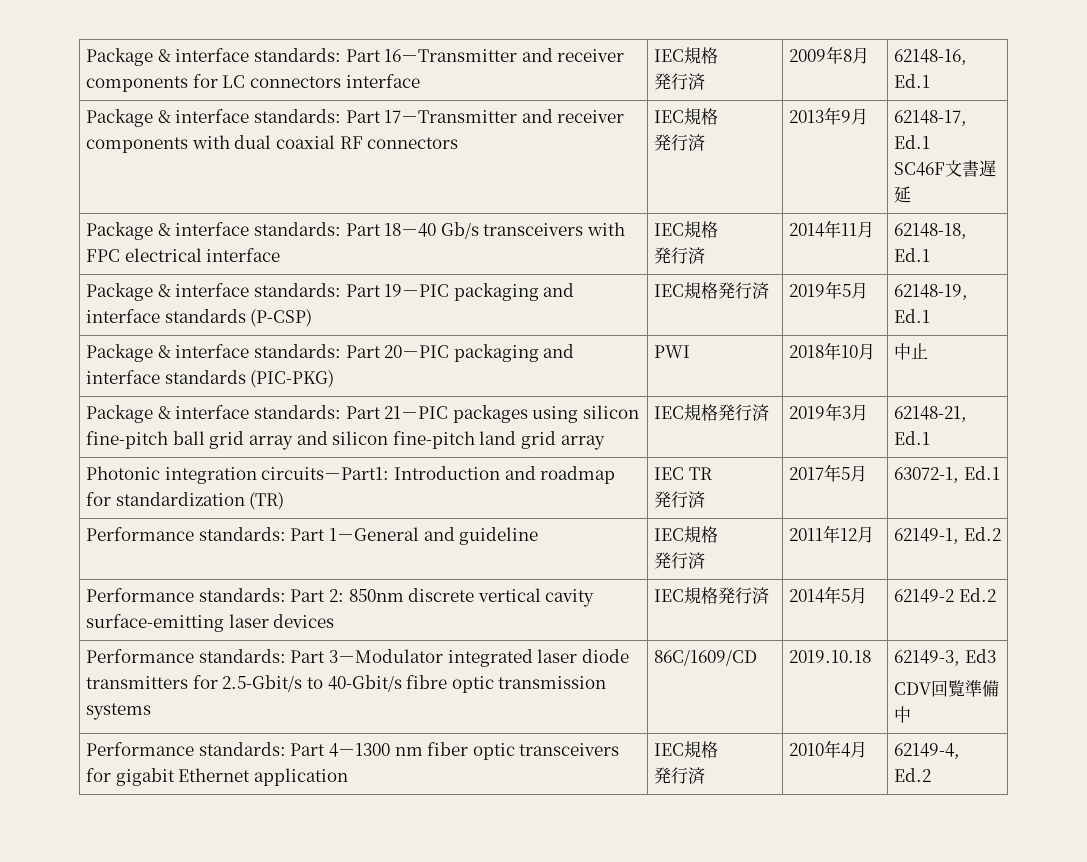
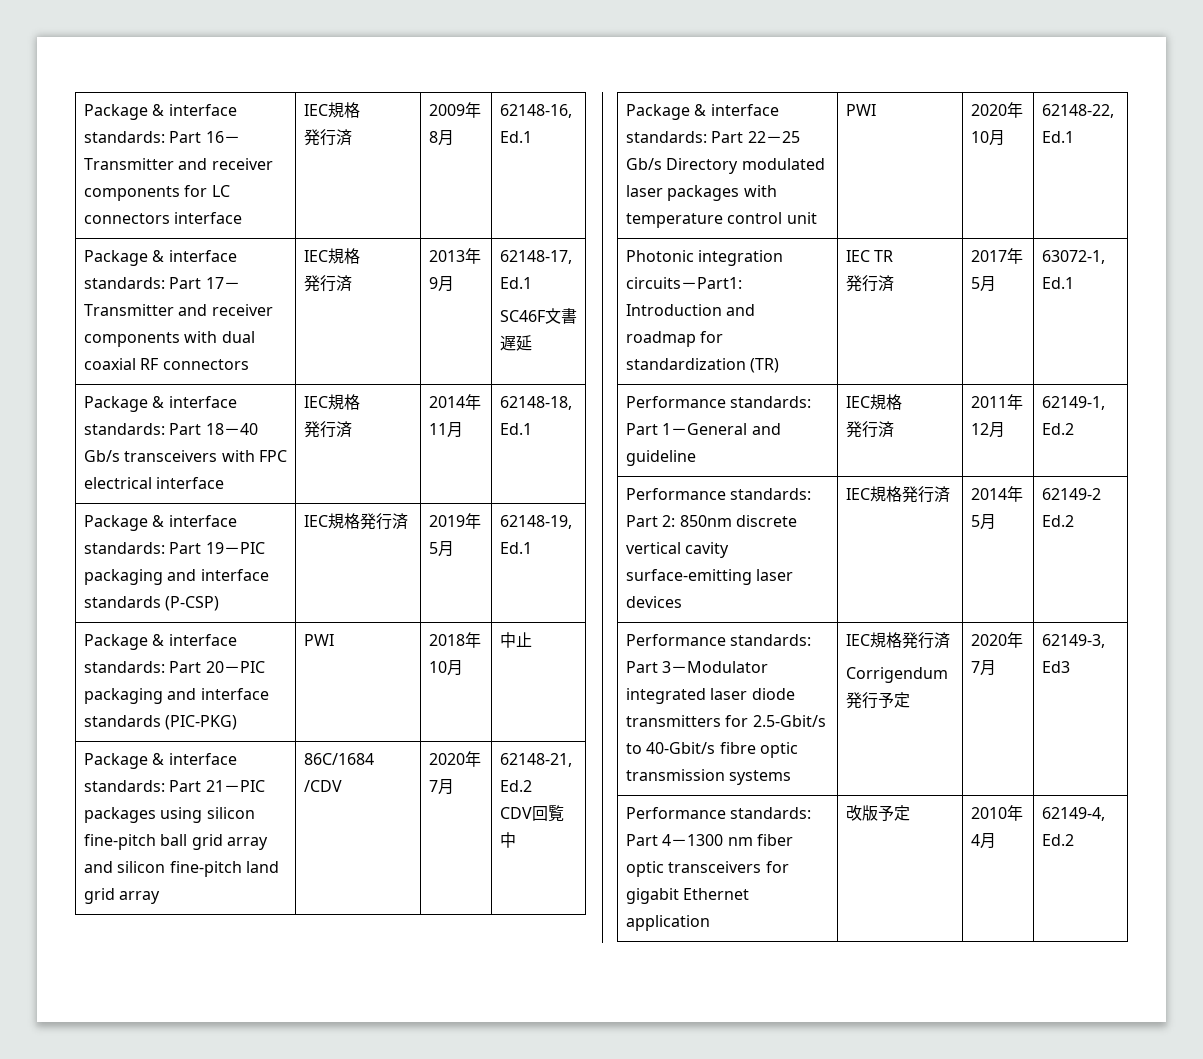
- Package & interface standards: Part 21－PIC packages using silicon fine-pitch ball grid array and silicon fine-pitch land grid array | IEC規格発行済 | 2019年3月 | 62148-21, Ed.1
+ Package & interface standards: Part 21－PIC packages using silicon fine-pitch ball grid array and silicon fine-pitch land grid array | 86C/1684 /CDV | 2020年7月 | 62148-21, Ed.2
+ CDV回覧中
+ Package & interface standards: Part 22－25 Gb/s Directory modulated laser packages with temperature control unit | PWI | 2020年10月 | 62148-22, Ed.1
- Performance standards: Part 3－Modulator integrated laser diode transmitters for 2.5-Gbit/s to 40-Gbit/s fibre optic transmission systems | 86C/1609/CD | 2019.10.18 | 62149-3, Ed3
- CDV回覧準備中
+ Performance standards: Part 3－Modulator integrated laser diode transmitters for 2.5-Gbit/s to 40-Gbit/s fibre optic transmission systems | IEC規格発行済
+ Corrigendum発行予定 | 2020年7月 | 62149-3, Ed3
- Performance standards: Part 4－1300 nm fiber optic transceivers for gigabit Ethernet application | IEC規格
- 発行済 | 2010年4月 | 62149-4, Ed.2
+ Performance standards: Part 4－1300 nm fiber optic transceivers for gigabit Ethernet application | 改版予定 | 2010年4月 | 62149-4, Ed.2

